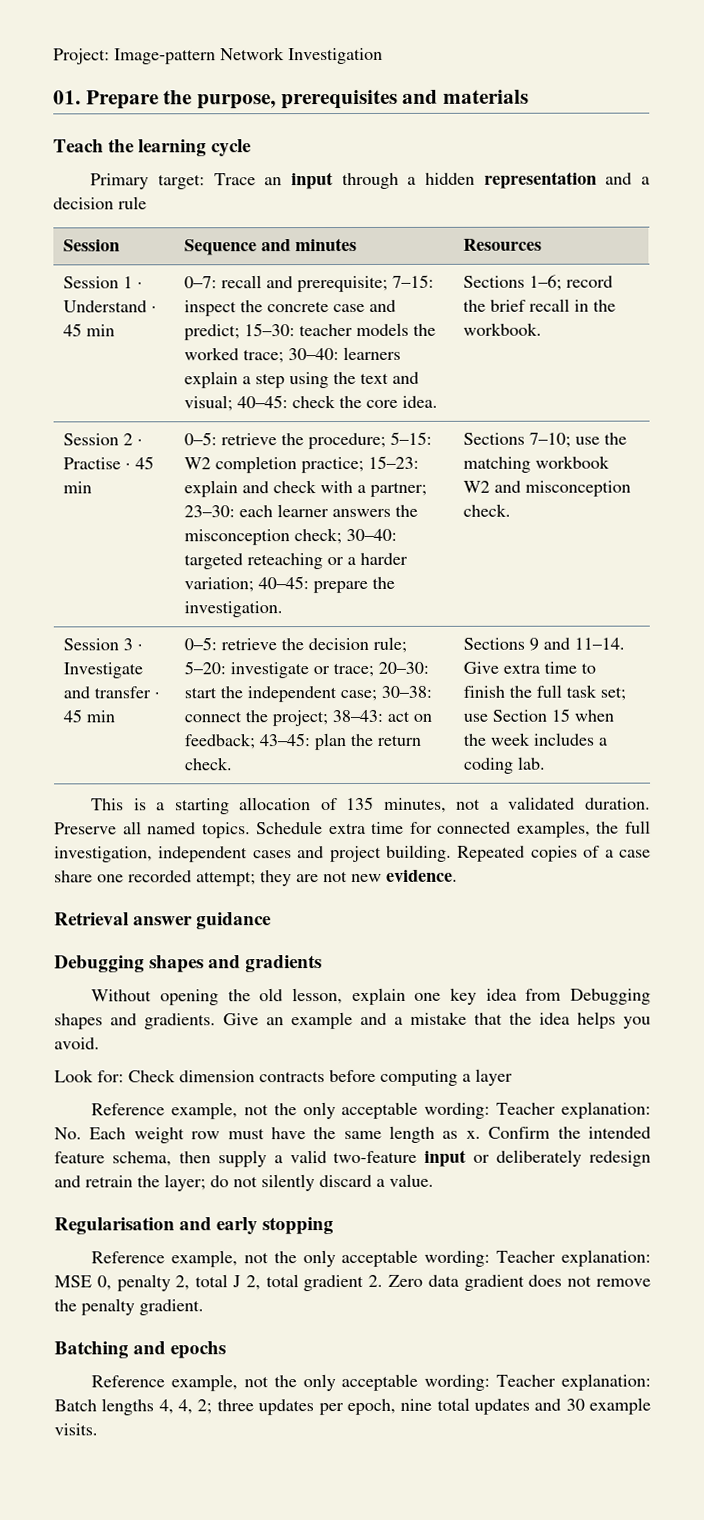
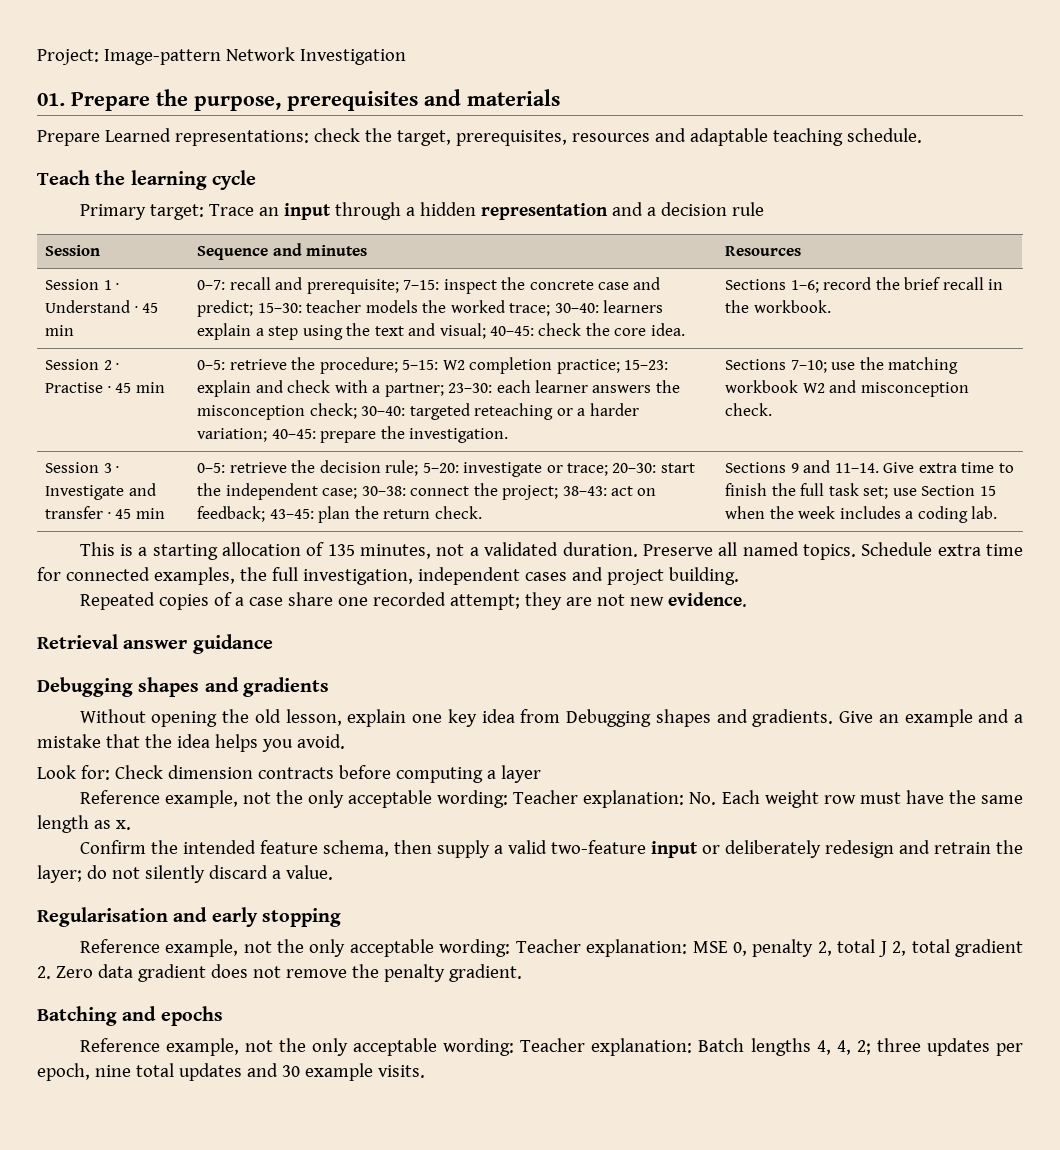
+ Prepare Learned representations: check the target, prerequisites, resources and adaptable teaching schedule.
- Schedule extra time for connected examples, the full investigation, independent cases and project building. Repeated copies of a case share one recorded attempt; they are not new evidence.
+ Schedule extra time for connected examples, the full investigation, independent cases and project building.
+ Repeated copies of a case share one recorded attempt; they are not new evidence.
- Reference example, not the only acceptable wording: Teacher explanation: No. Each weight row must have the same length as x. Confirm the intended feature schema, then supply a valid two-feature input or deliberately redesign and retrain the layer; do not silently discard a value.
+ Reference example, not the only acceptable wording: Teacher explanation: No. Each weight row must have the same length as x.
+ Confirm the intended feature schema, then supply a valid two-feature input or deliberately redesign and retrain the layer; do not silently discard a value.

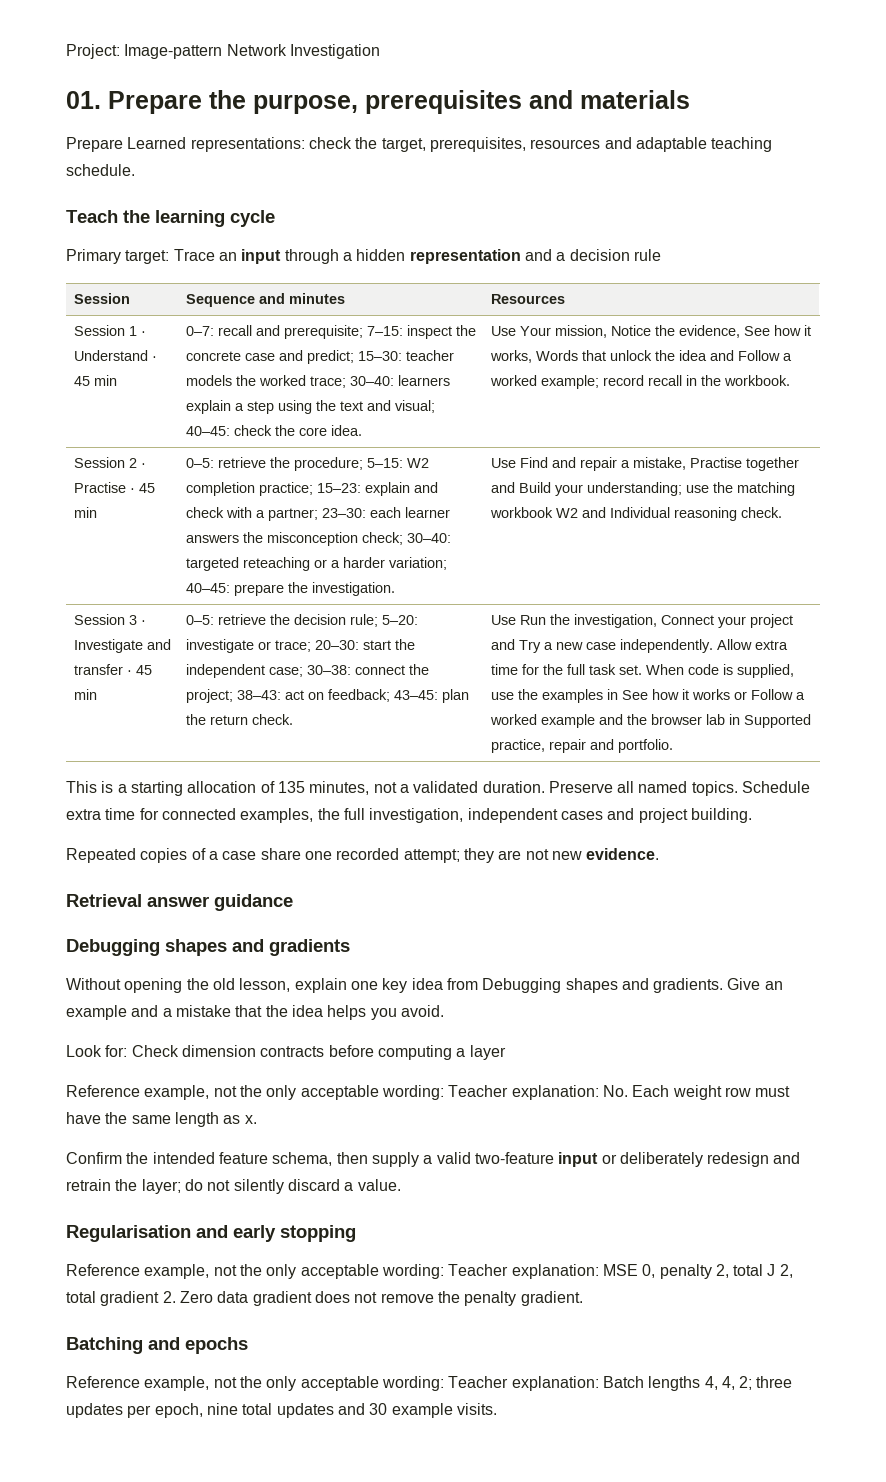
- Sections 1–6; record the brief recall in the workbook.
+ Use Your mission, Notice the evidence, See how it works, Words that unlock the idea and Follow a worked example; record recall in the workbook.
- Sections 7–10; use the matching workbook W2 and misconception check.
+ Use Find and repair a mistake, Practise together and Build your understanding; use the matching workbook W2 and Individual reasoning check.
- Sections 9 and 11–14. Give extra time to finish the full task set; use Section 15 when the week includes a coding lab.
+ Use Run the investigation, Connect your project and Try a new case independently. Allow extra time for the full task set. When code is supplied, use the examples in See how it works or Follow a worked example and the browser lab in Supported practice, repair and portfolio.

